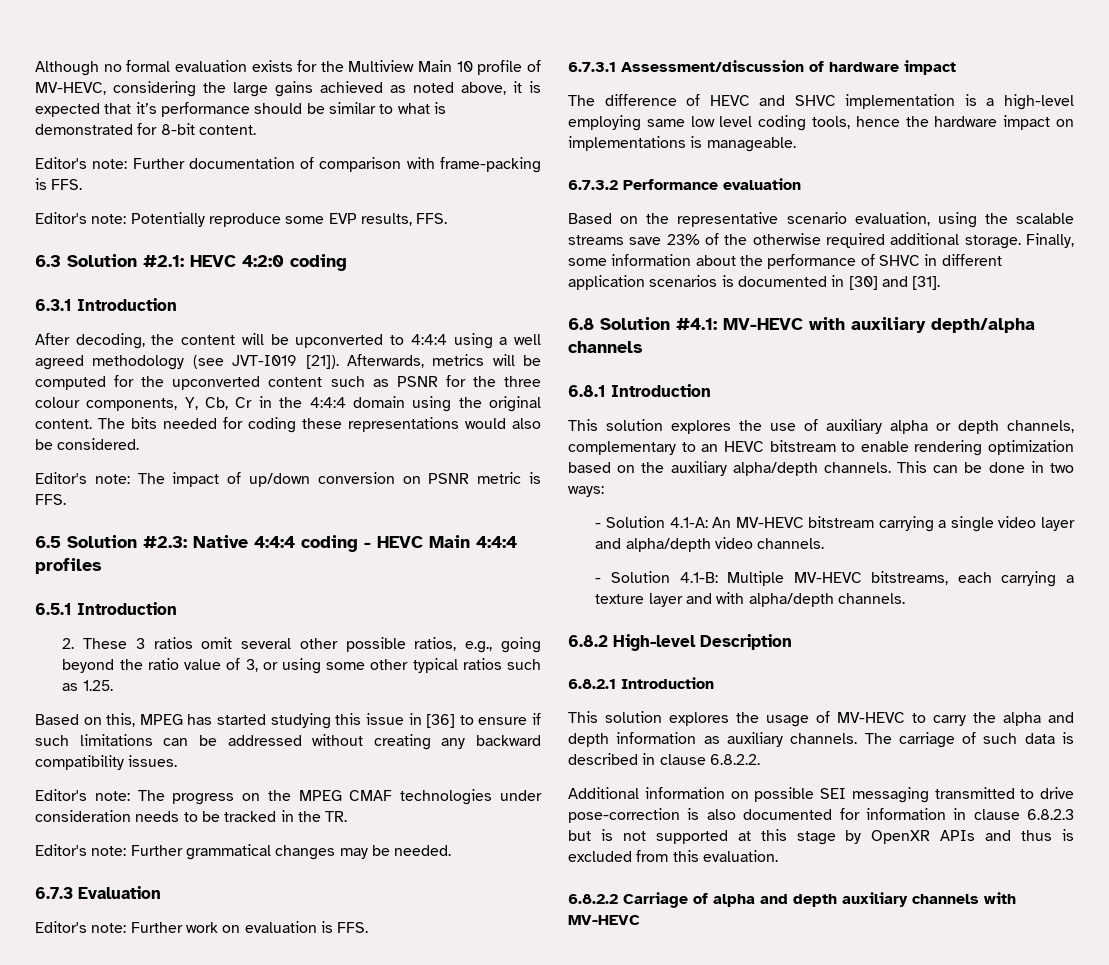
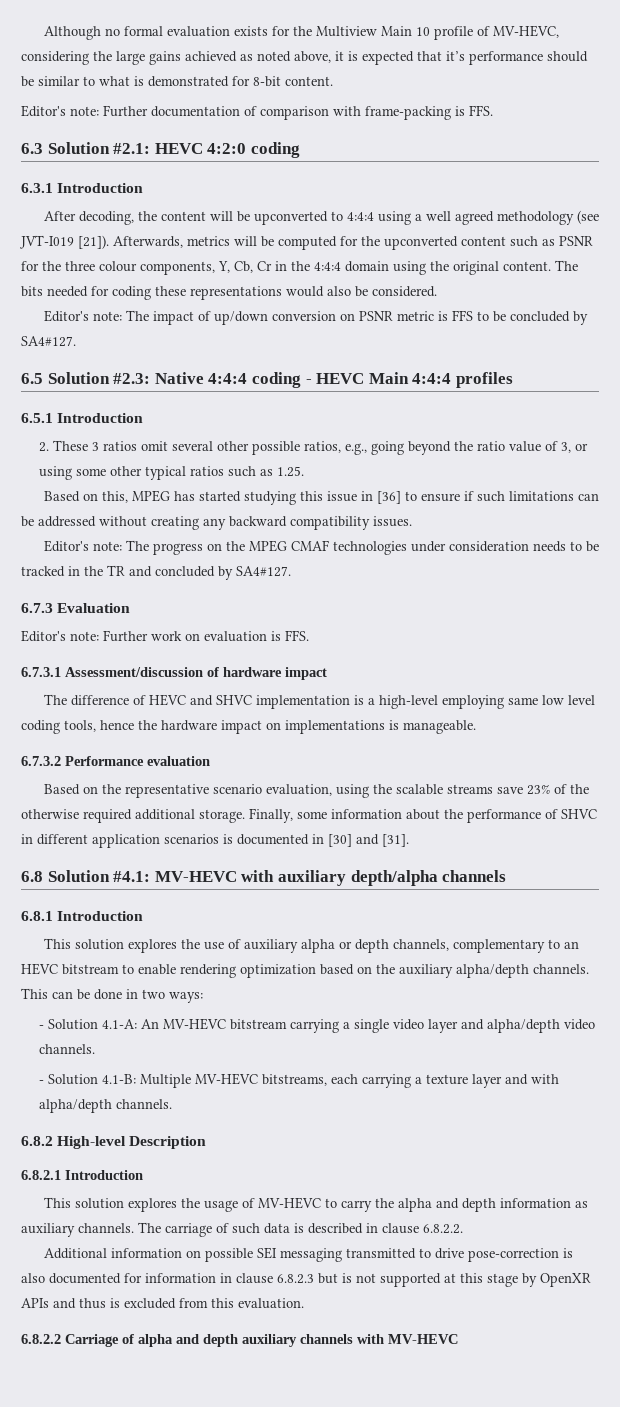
- Editor's note: Potentially reproduce some EVP results, FFS.
- Editor's note: The impact of up/down conversion on PSNR metric is FFS.
+ Editor's note: The impact of up/down conversion on PSNR metric is FFS to be concluded by SA4#127.
- Editor's note: The progress on the MPEG CMAF technologies under consideration needs to be tracked in the TR.
- Editor's note: Further grammatical changes may be needed.
+ Editor's note: The progress on the MPEG CMAF technologies under consideration needs to be tracked in the TR and concluded by SA4#127.

